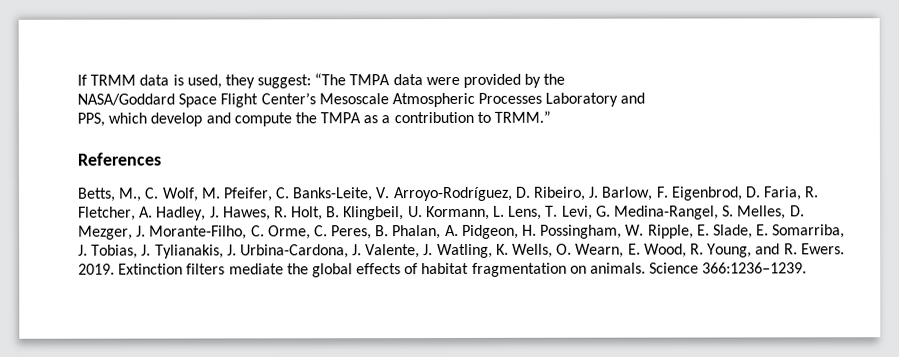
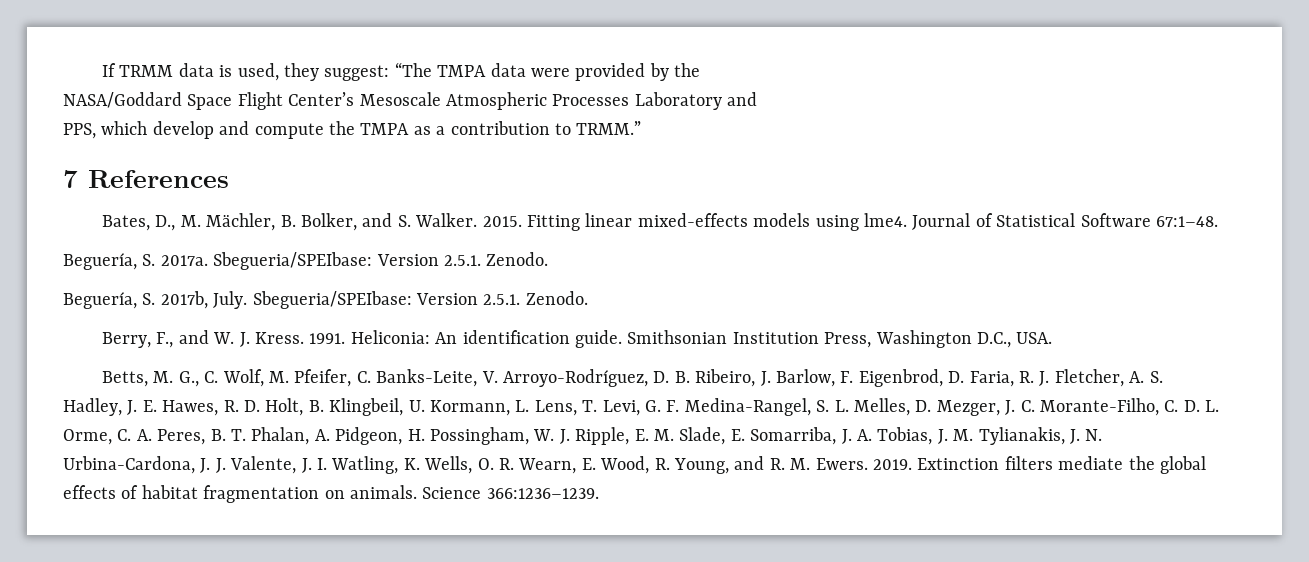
- References
+ 7 References
+ Bates, D., M. Mächler, B. Bolker, and S. Walker. 2015. Fitting linear mixed-effects models using lme4. Journal of Statistical Software 67:1–48.
+ Beguería, S. 2017a. Sbegueria/SPEIbase: Version 2.5.1. Zenodo.
+ Beguería, S. 2017b, July. Sbegueria/SPEIbase: Version 2.5.1. Zenodo.
+ Berry, F., and W. J. Kress. 1991. Heliconia: An identification guide. Smithsonian Institution Press, Washington D.C., USA.
- Betts, M., C. Wolf, M. Pfeifer, C. Banks-Leite, V. Arroyo-Rodríguez, D. Ribeiro, J. Barlow, F. Eigenbrod, D. Faria, R. Fletcher, A. Hadley, J. Hawes, R. Holt, B. Klingbeil, U. Kormann, L. Lens, T. Levi, G. Medina-Rangel, S. Melles, D. Mezger, J. Morante-Filho, C. Orme, C. Peres, B. Phalan, A. Pidgeon, H. Possingham, W. Ripple, E. Slade, E. Somarriba, J. Tobias, J. Tylianakis, J. Urbina-Cardona, J. Valente, J. Watling, K. Wells, O. Wearn, E. Wood, R. Young, and R. Ewers.
+ Betts, M. G., C. Wolf, M. Pfeifer, C. Banks-Leite, V. Arroyo-Rodríguez, D. B. Ribeiro, J. Barlow, F. Eigenbrod, D. Faria, R. J. Fletcher, A. S. Hadley, J. E. Hawes, R. D. Holt, B. Klingbeil, U. Kormann, L. Lens, T. Levi, G. F. Medina-Rangel, S. L. Melles, D. Mezger, J. C. Morante-Filho, C. D. L. Orme, C. A. Peres, B. T. Phalan, A. Pidgeon, H. Possingham, W. J. Ripple, E. M. Slade, E. Somarriba, J. A. Tobias, J. M. Tylianakis, J. N. Urbina-Cardona, J. J. Valente, J. I. Watling, K. Wells, O. R. Wearn, E. Wood, R. Young, and R. M. Ewers.

